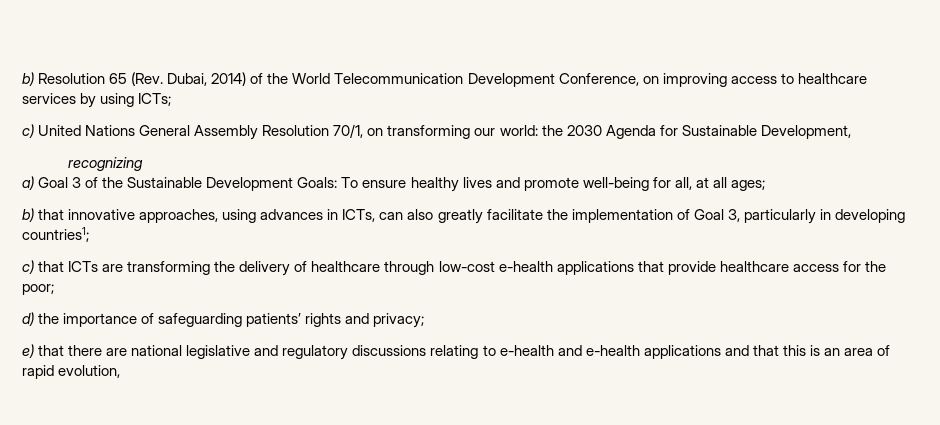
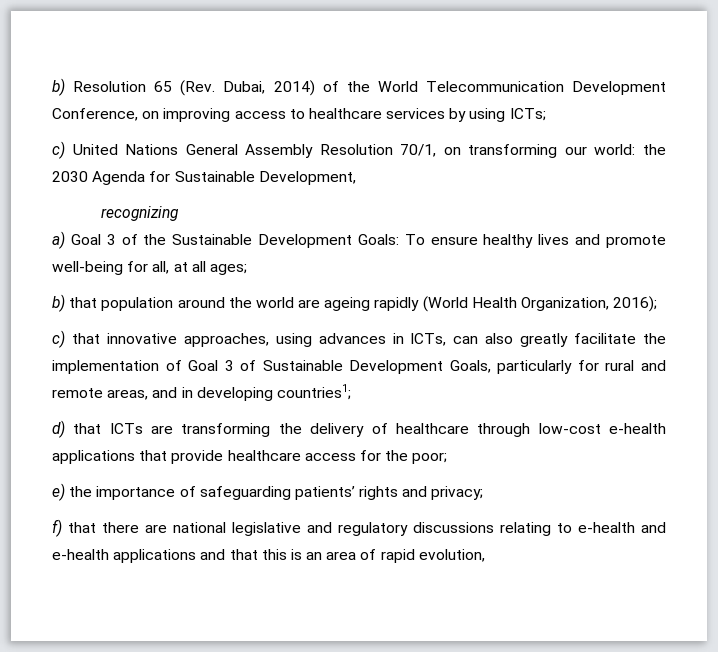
- b) that innovative approaches, using advances in ICTs, can also greatly facilitate the implementation of Goal 3, particularly in developing countries1;
+ b) that population around the world are ageing rapidly (World Health Organization, 2016);
+ c) that innovative approaches, using advances in ICTs, can also greatly facilitate the implementation of Goal 3 of Sustainable Development Goals, particularly for rural and remote areas, and in developing countries1;
- c) that ICTs are transforming the delivery of healthcare through low-cost e-health applications that provide healthcare access for the poor;
+ d) that ICTs are transforming the delivery of healthcare through low-cost e-health applications that provide healthcare access for the poor;
- d) the importance of safeguarding patients’ rights and privacy;
+ e) the importance of safeguarding patients’ rights and privacy;
- e) that there are national legislative and regulatory discussions relating to e-health and e-health applications and that this is an area of rapid evolution,
+ f) that there are national legislative and regulatory discussions relating to e-health and e-health applications and that this is an area of rapid evolution,

